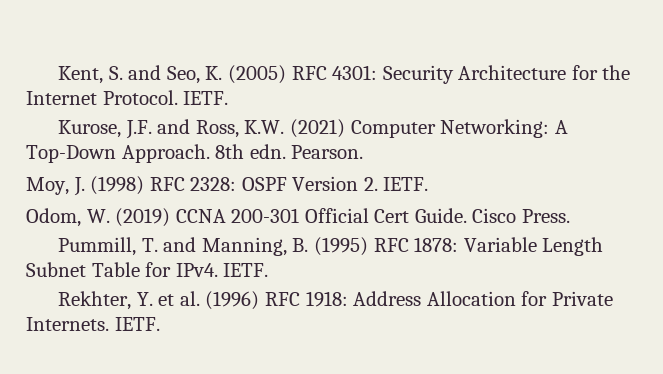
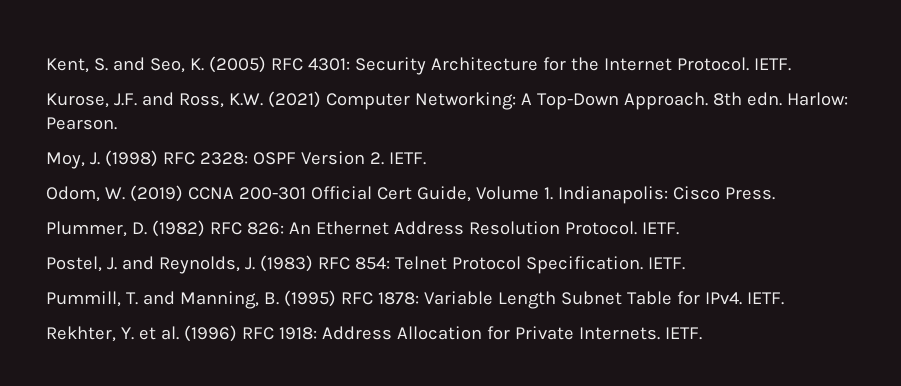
- Pearson.
+ Harlow: Pearson.
- Odom, W. (2019) CCNA 200-301 Official Cert Guide. Cisco Press.
+ Odom, W. (2019) CCNA 200-301 Official Cert Guide, Volume 1. Indianapolis: Cisco Press.
+ Plummer, D. (1982) RFC 826: An Ethernet Address Resolution Protocol. IETF.
+ Postel, J. and Reynolds, J. (1983) RFC 854: Telnet Protocol Specification. IETF.

